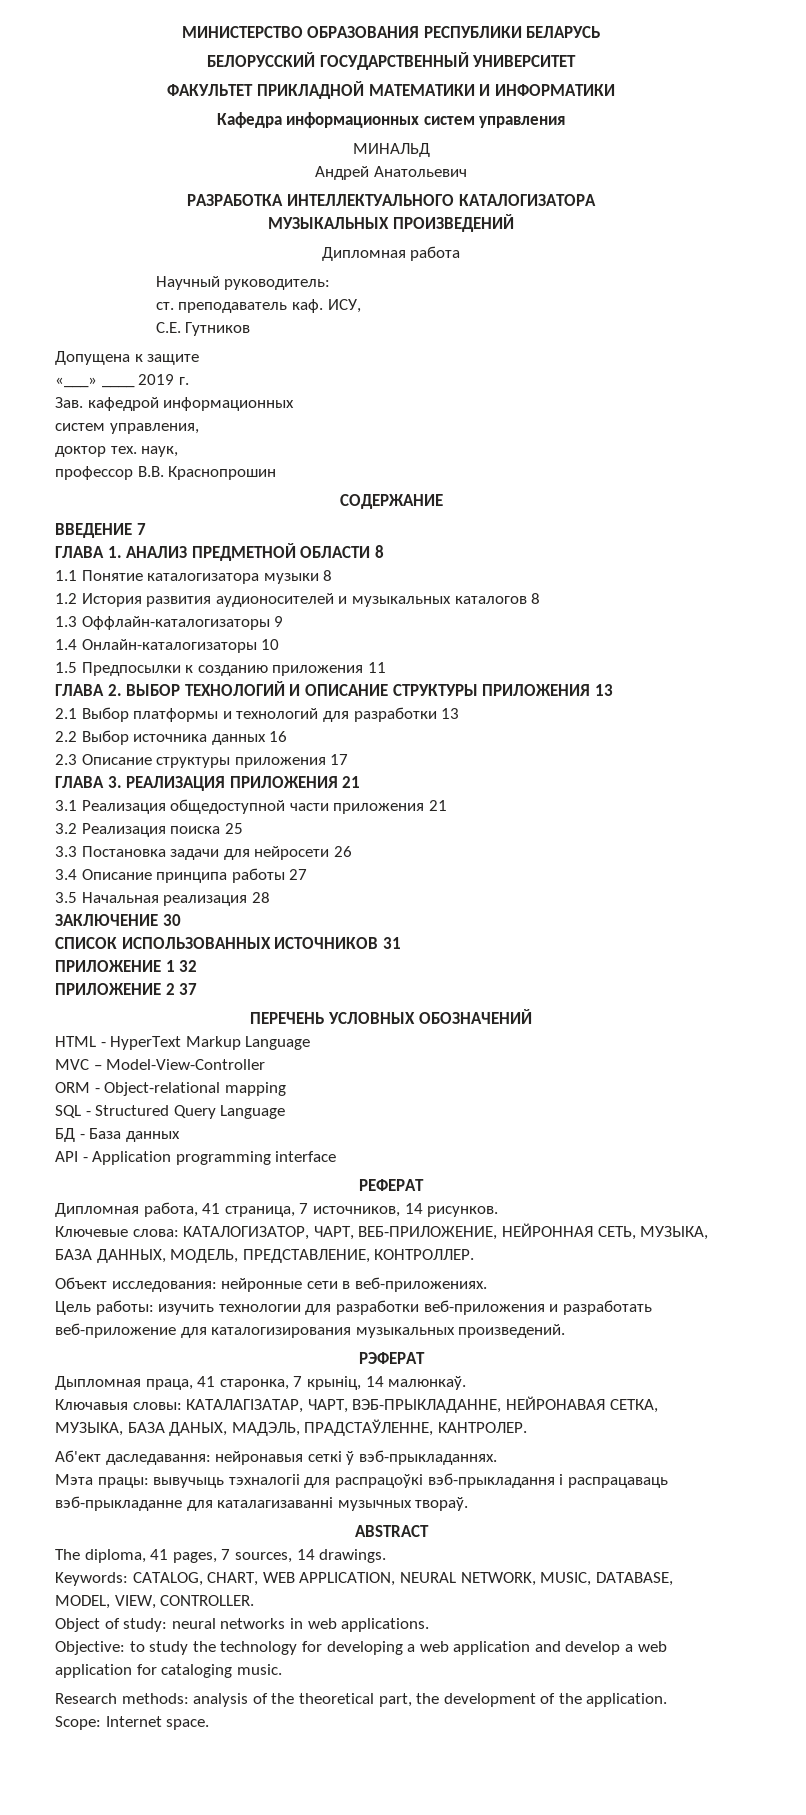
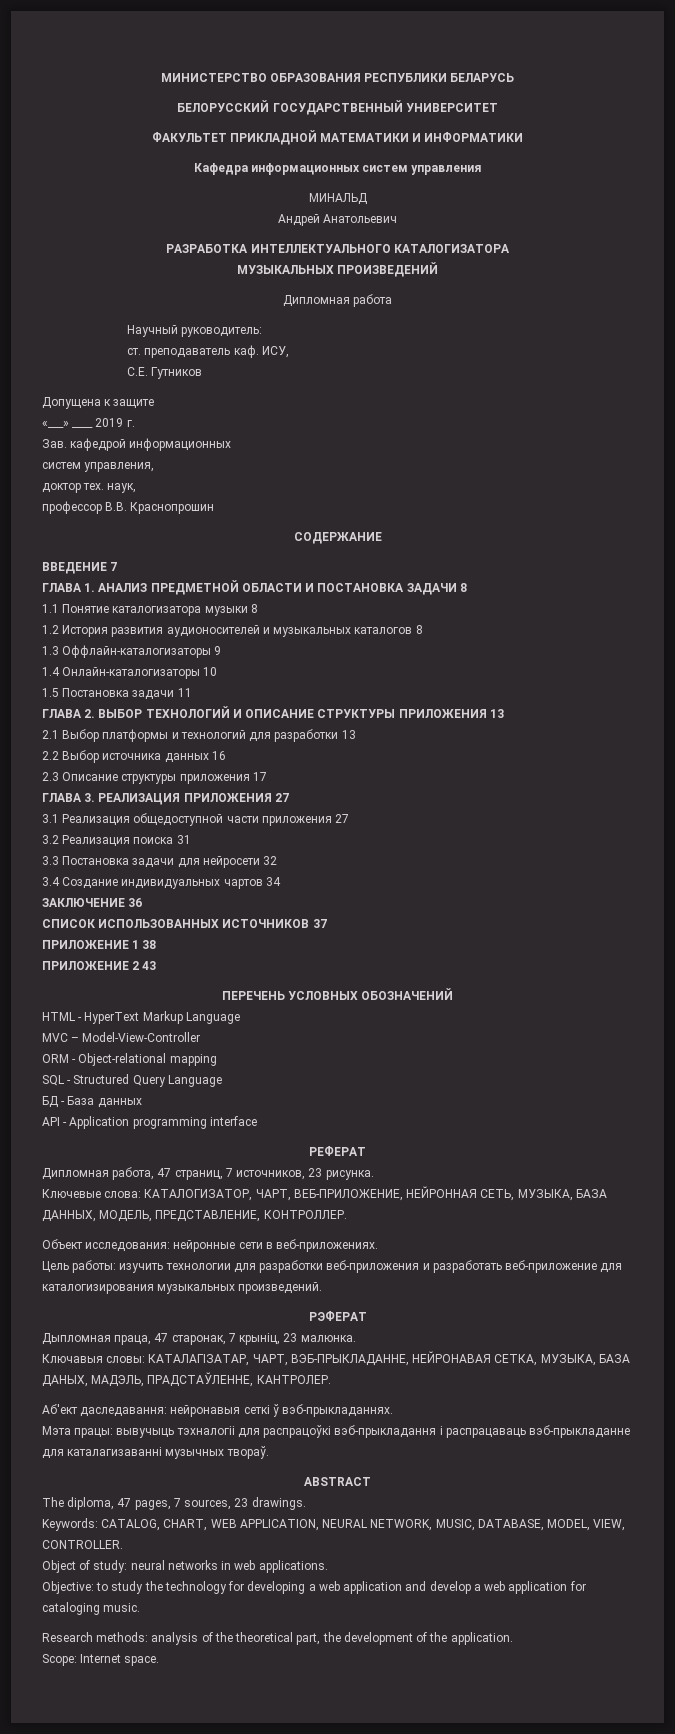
- ГЛАВА 1. АНАЛИЗ ПРЕДМЕТНОЙ ОБЛАСТИ 8
+ ГЛАВА 1. АНАЛИЗ ПРЕДМЕТНОЙ ОБЛАСТИ И ПОСТАНОВКА ЗАДАЧИ 8
- 1.5 Предпосылки к созданию приложения 11
+ 1.5 Постановка задачи 11
- ГЛАВА 3. РЕАЛИЗАЦИЯ ПРИЛОЖЕНИЯ 21
+ ГЛАВА 3. РЕАЛИЗАЦИЯ ПРИЛОЖЕНИЯ 27
- 3.1 Реализация общедоступной части приложения 21
+ 3.1 Реализация общедоступной части приложения 27
- 3.2 Реализация поиска 25
+ 3.2 Реализация поиска 31
- 3.3 Постановка задачи для нейросети 26
+ 3.3 Постановка задачи для нейросети 32
- 3.4 Описание принципа работы 27
- 3.5 Начальная реализация 28
+ 3.4 Создание индивидуальных чартов 34
- ЗАКЛЮЧЕНИЕ 30
+ ЗАКЛЮЧЕНИЕ 36
- СПИСОК ИСПОЛЬЗОВАННЫХ ИСТОЧНИКОВ 31
+ СПИСОК ИСПОЛЬЗОВАННЫХ ИСТОЧНИКОВ 37
- ПРИЛОЖЕНИЕ 1 32
+ ПРИЛОЖЕНИЕ 1 38
- ПРИЛОЖЕНИЕ 2 37
+ ПРИЛОЖЕНИЕ 2 43
- Дипломная работа, 41 страница, 7 источников, 14 рисунков.
+ Дипломная работа, 47 страниц, 7 источников, 23 рисунка.
- Дыпломная праца, 41 старонка, 7 крыніц, 14 малюнкаў.
+ Дыпломная праца, 47 старонак, 7 крыніц, 23 малюнка.
- The diploma, 41 pages, 7 sources, 14 drawings.
+ The diploma, 47 pages, 7 sources, 23 drawings.

